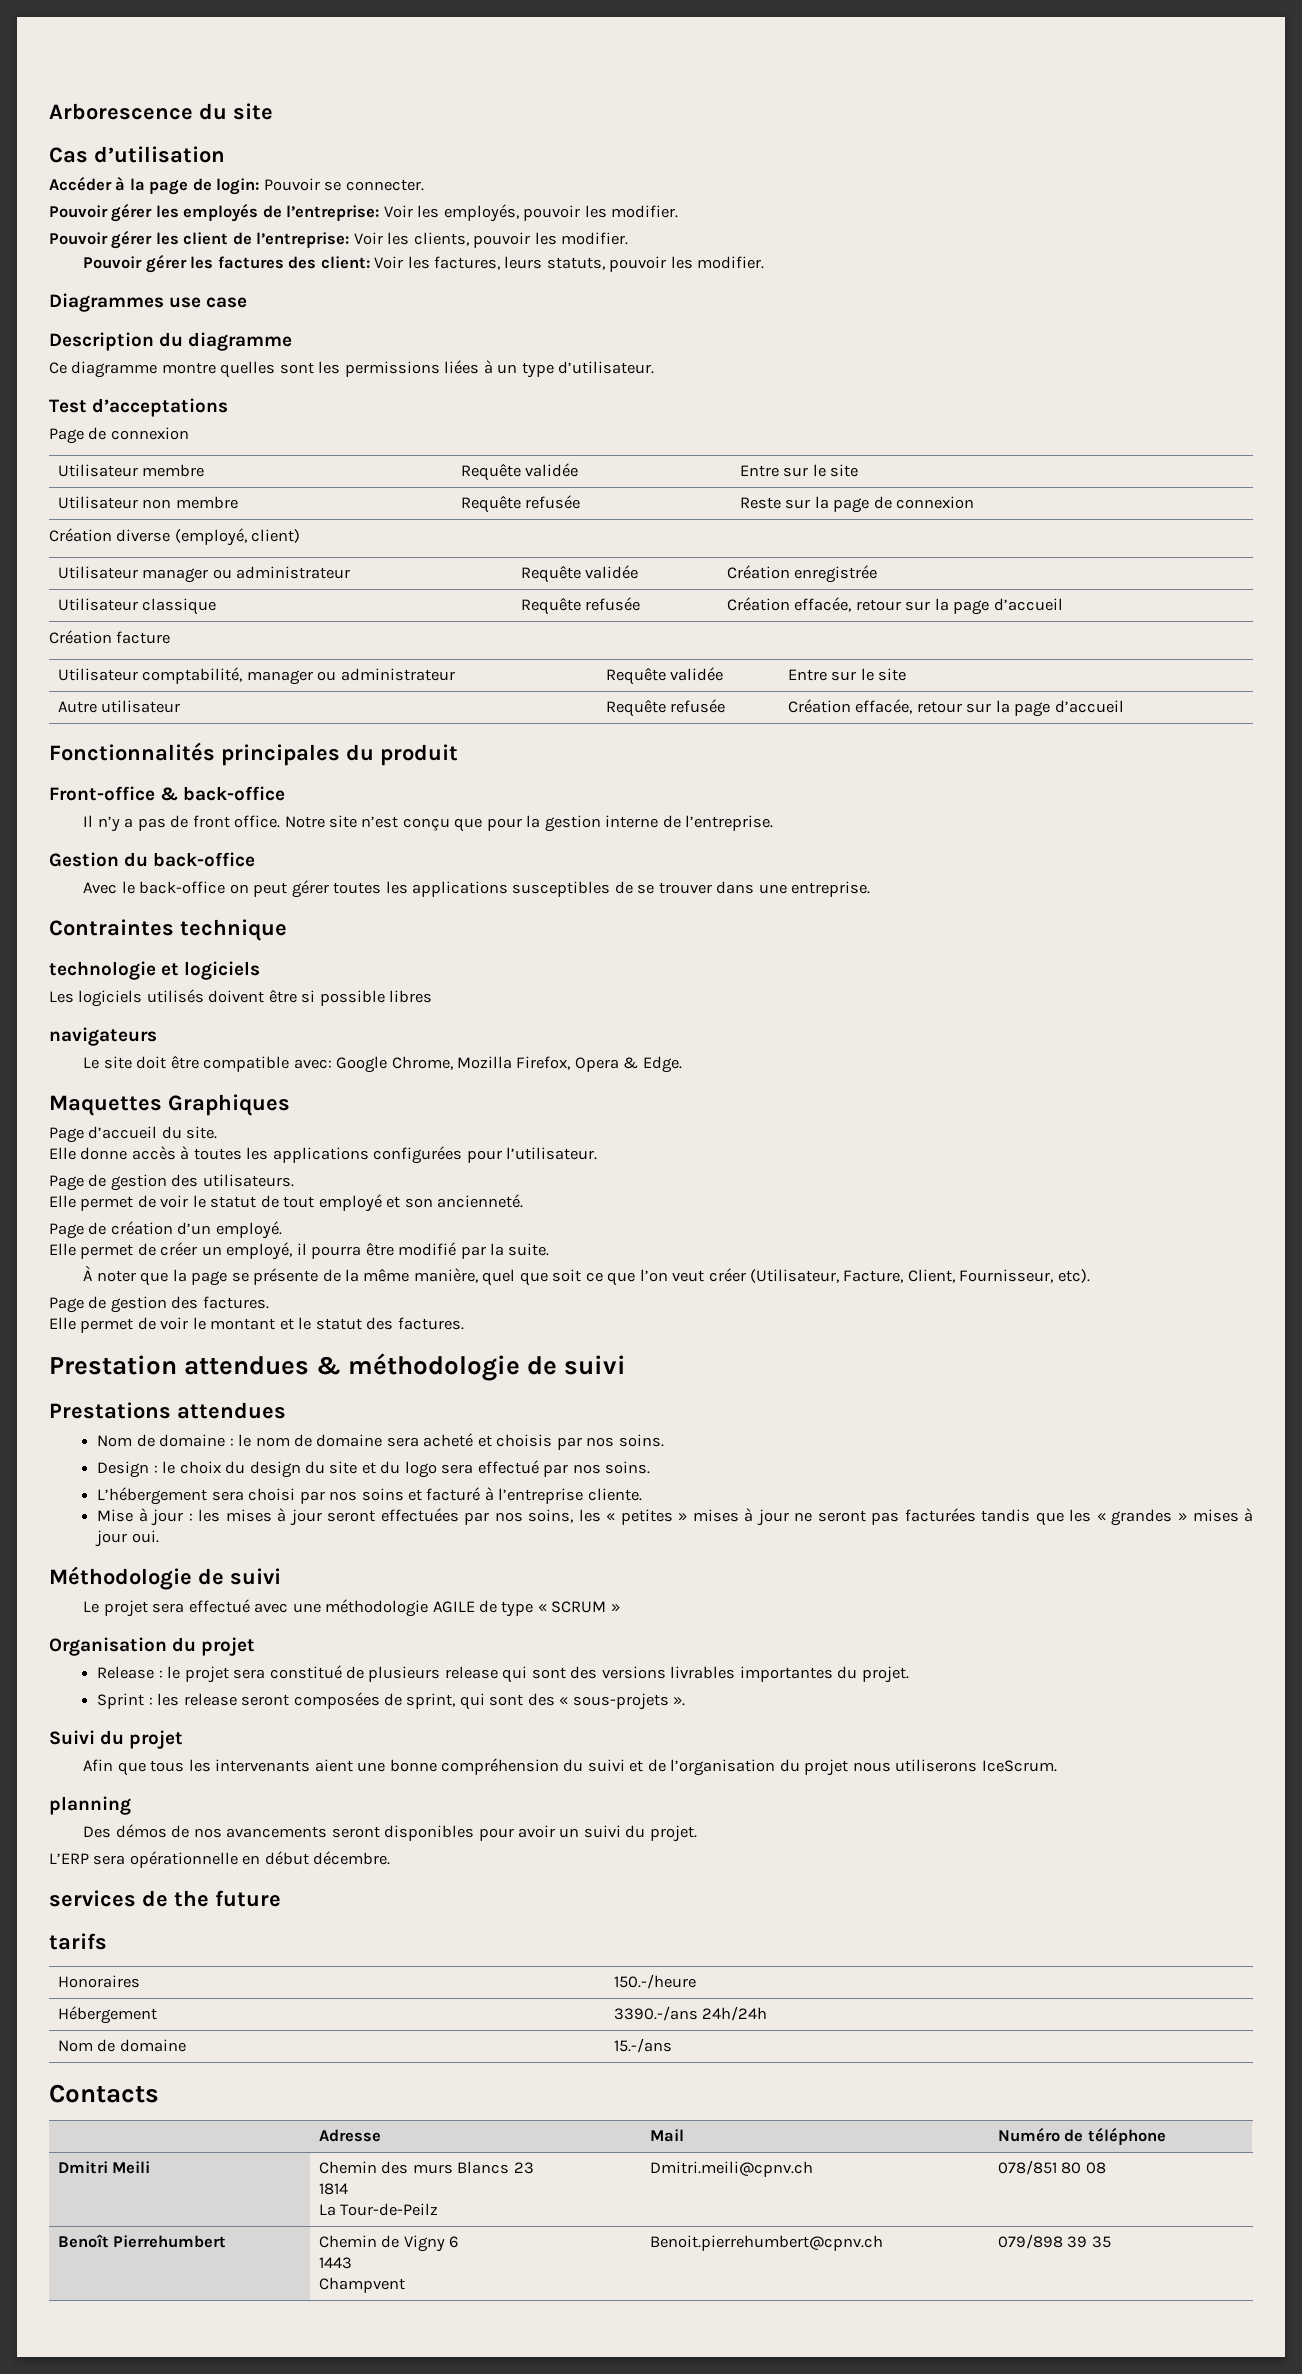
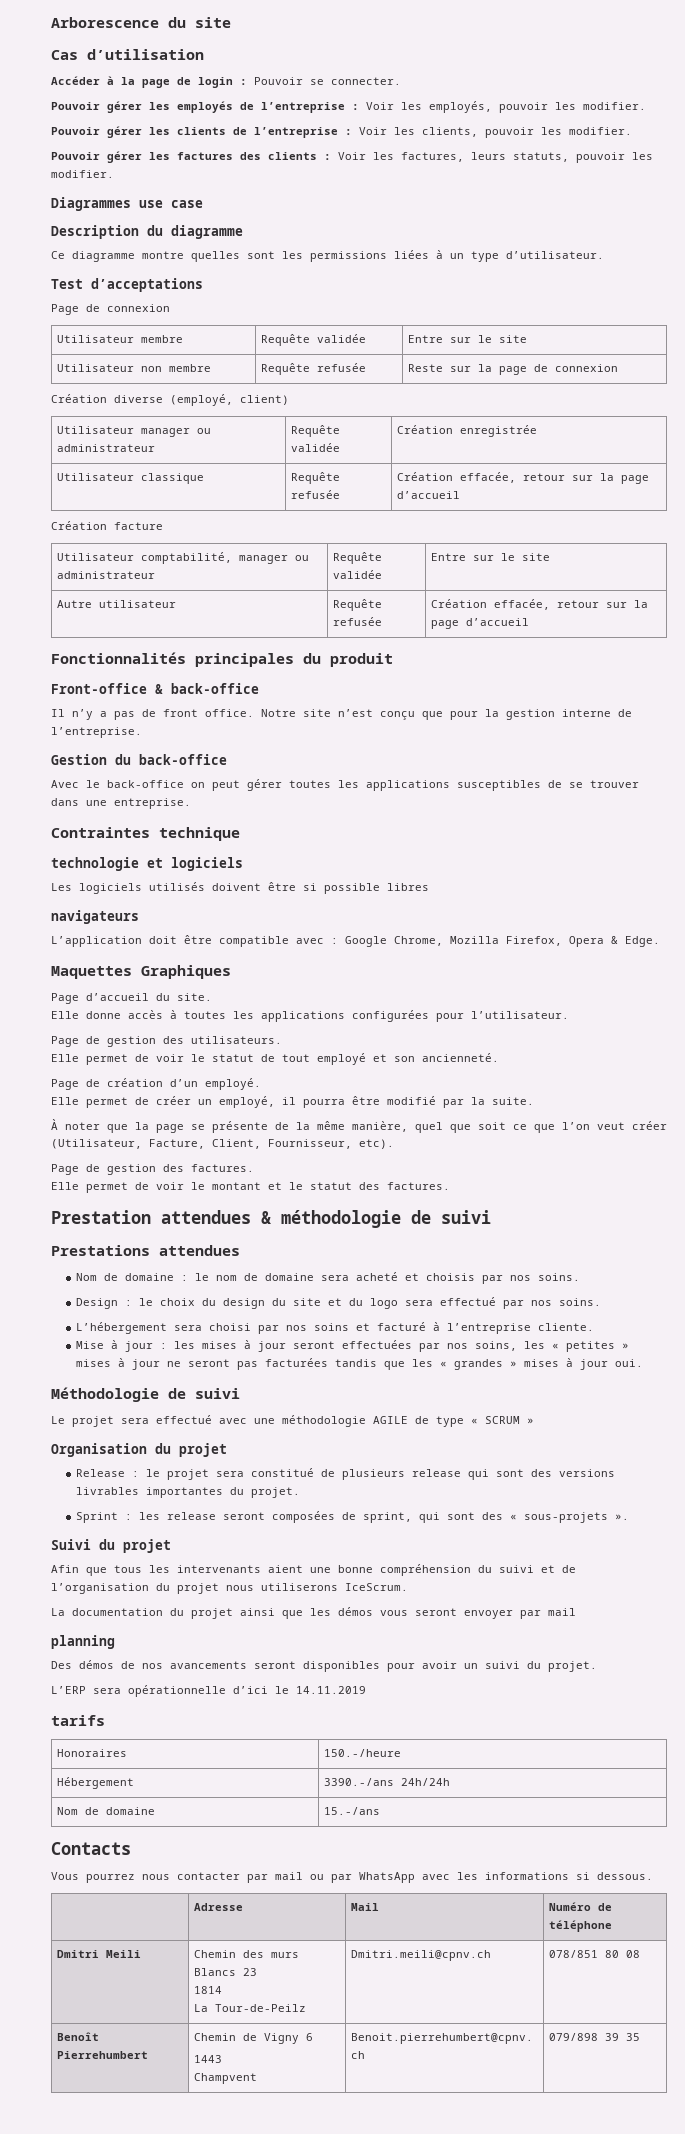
- Accéder à la page de login: Pouvoir se connecter.
+ Accéder à la page de login : Pouvoir se connecter.
- Pouvoir gérer les employés de l’entreprise: Voir les employés, pouvoir les modifier.
+ Pouvoir gérer les employés de l’entreprise : Voir les employés, pouvoir les modifier.
- Pouvoir gérer les client de l’entreprise: Voir les clients, pouvoir les modifier.
+ Pouvoir gérer les clients de l’entreprise : Voir les clients, pouvoir les modifier.
- Pouvoir gérer les factures des client: Voir les factures, leurs statuts, pouvoir les modifier.
+ Pouvoir gérer les factures des clients : Voir les factures, leurs statuts, pouvoir les modifier.
- Le site doit être compatible avec: Google Chrome, Mozilla Firefox, Opera & Edge.
+ L’application doit être compatible avec : Google Chrome, Mozilla Firefox, Opera & Edge.
+ La documentation du projet ainsi que les démos vous seront envoyer par mail
- L’ERP sera opérationnelle en début décembre.
- services de the future
+ L’ERP sera opérationnelle d’ici le 14.11.2019
+ Vous pourrez nous contacter par mail ou par WhatsApp avec les informations si dessous.

